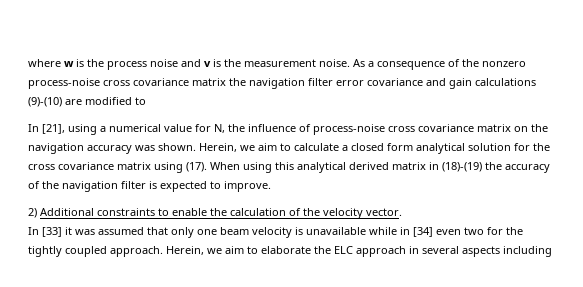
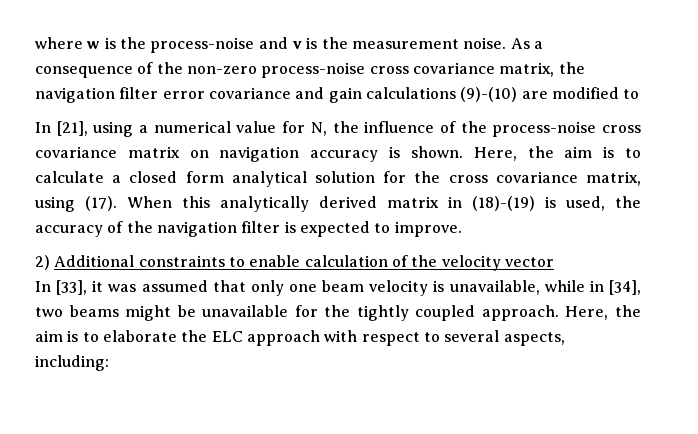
- where w is the process noise and v is the measurement noise.
+ where w is the process-noise and v is the measurement noise.
- As a consequence of the nonzero process-noise cross covariance matrix the navigation filter error covariance and gain calculations (9)-(10) are modified to
+ As a consequence of the non-zero process-noise cross covariance matrix, the navigation filter error covariance and gain calculations (9)-(10) are modified to
- In [21], using a numerical value for N, the influence of process-noise cross covariance matrix on the navigation accuracy was shown. Herein, we aim to calculate a closed form analytical solution for the cross covariance matrix using (17).
+ In [21], using a numerical value for N, the influence of the process-noise cross covariance matrix on navigation accuracy is shown. Here, the aim is to calculate a closed form analytical solution for the cross covariance matrix, using (17).
- When using this analytical derived matrix in (18)-(19) the accuracy of the navigation filter is expected to improve.
+ When this analytically derived matrix in (18)-(19) is used, the accuracy of the navigation filter is expected to improve.
- 2) Additional constraints to enable the calculation of the velocity vector.
- In [33] it was assumed that only one beam velocity is unavailable while in [34] even two for the tightly coupled approach.
+ 2) Additional constraints to enable calculation of the velocity vector
+ In [33], it was assumed that only one beam velocity is unavailable, while in [34], two beams might be unavailable for the tightly coupled approach.
- Herein, we aim to elaborate the ELC approach in several aspects including
+ Here, the aim is to elaborate the ELC approach with respect to several aspects, including:

